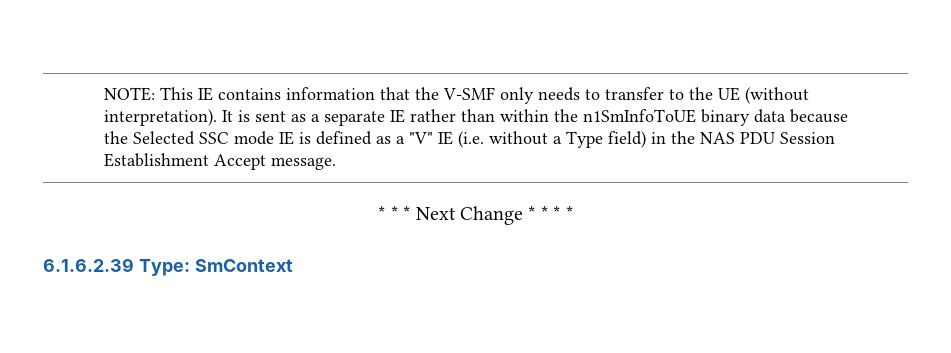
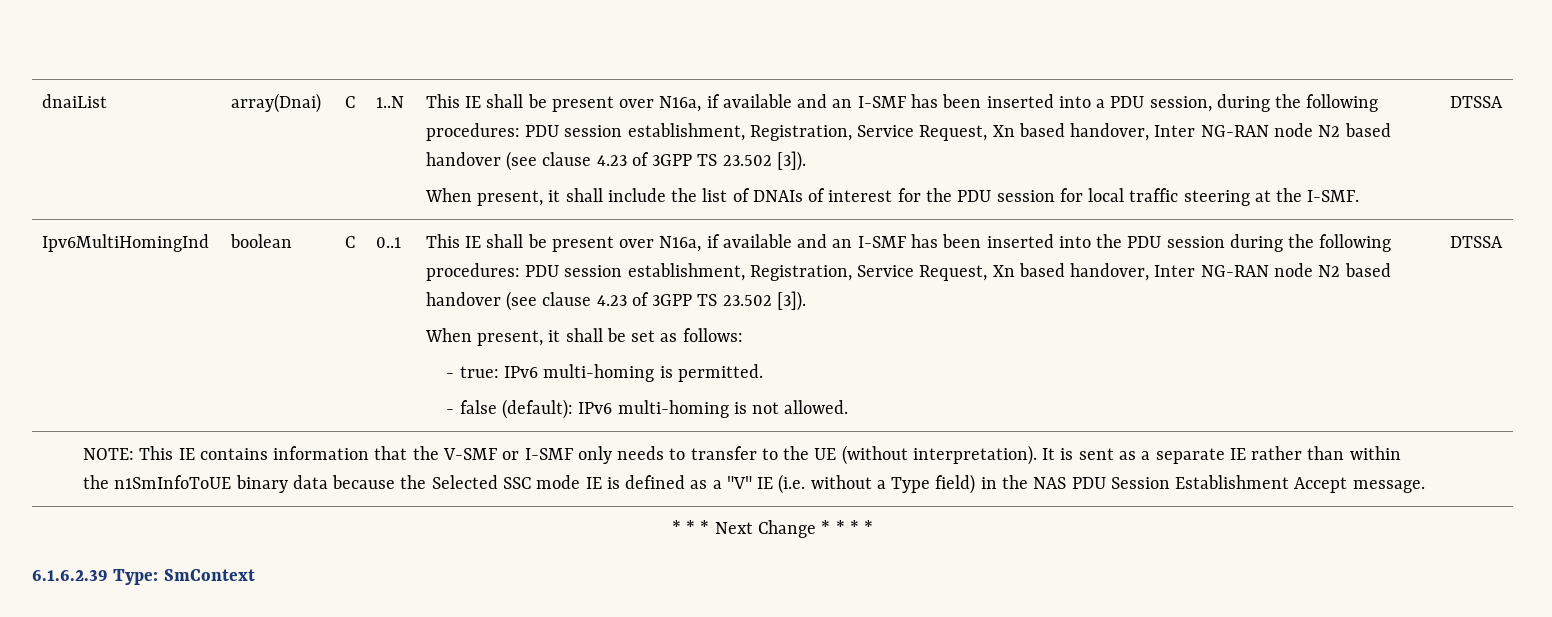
+ dnaiList | array(Dnai) | C | 1..N | This IE shall be present over N16a, if available and an I-SMF has been inserted into a PDU session, during the following procedures: PDU session establishment, Registration, Service Request, Xn based handover, Inter NG-RAN node N2 based handover (see clause 4.23 of 3GPP TS 23.502 [3]).
+ When present, it shall include the list of DNAIs of interest for the PDU session for local traffic steering at the I-SMF. | DTSSA
+ Ipv6MultiHomingInd | boolean | C | 0..1 | This IE shall be present over N16a, if available and an I-SMF has been inserted into the PDU session during the following procedures: PDU session establishment, Registration, Service Request, Xn based handover, Inter NG-RAN node N2 based handover (see clause 4.23 of 3GPP TS 23.502 [3]).
+ When present, it shall be set as follows:
+ - true: IPv6 multi-homing is permitted.
+ - false (default): IPv6 multi-homing is not allowed. | DTSSA
- NOTE: This IE contains information that the V-SMF only needs to transfer to the UE (without interpretation).
+ NOTE: This IE contains information that the V-SMF or I-SMF only needs to transfer to the UE (without interpretation).

